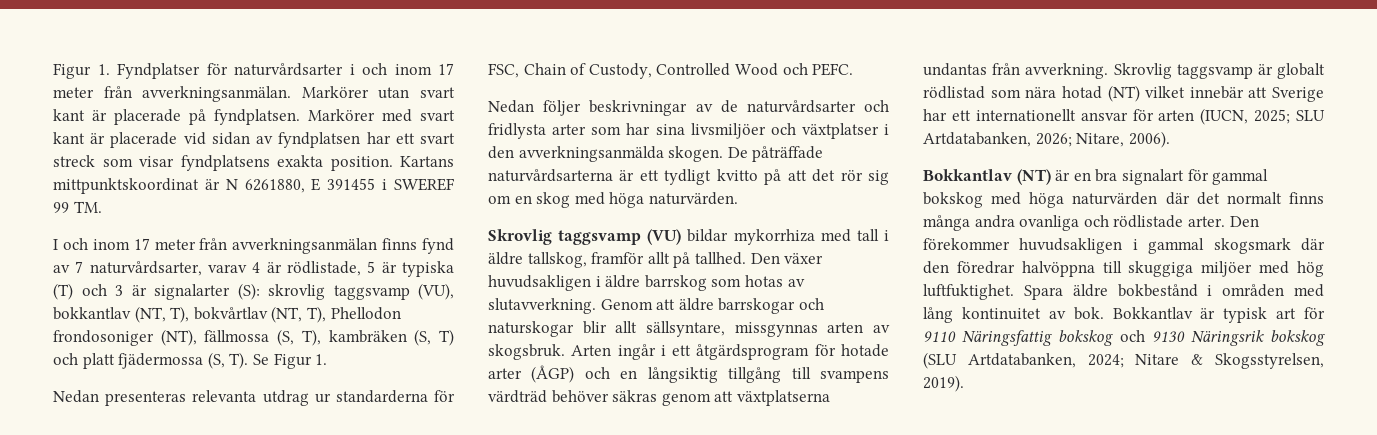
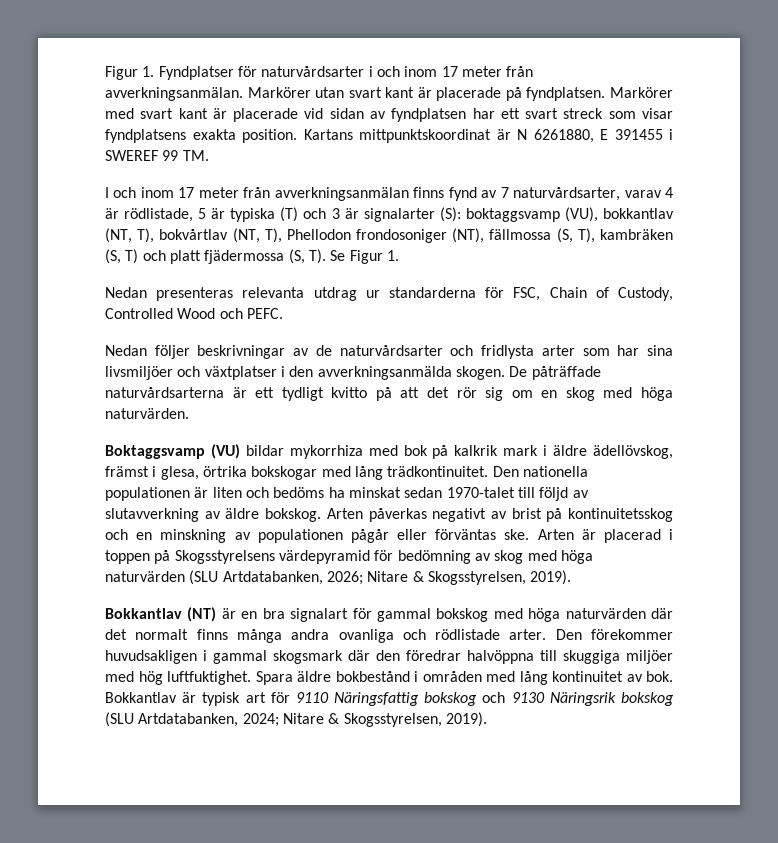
- I och inom 17 meter från avverkningsanmälan finns fynd av 7 naturvårdsarter, varav 4 är rödlistade, 5 är typiska (T) och 3 är signalarter (S): skrovlig taggsvamp (VU), bokkantlav (NT, T), bokvårtlav (NT, T), Phellodon frondosoniger (NT), fällmossa (S, T), kambräken (S, T) och platt fjädermossa (S, T). Se Figur 1.
+ I och inom 17 meter från avverkningsanmälan finns fynd av 7 naturvårdsarter, varav 4 är rödlistade, 5 är typiska (T) och 3 är signalarter (S): boktaggsvamp (VU), bokkantlav (NT, T), bokvårtlav (NT, T), Phellodon frondosoniger (NT), fällmossa (S, T), kambräken (S, T) och platt fjädermossa (S, T). Se Figur 1.
- Skrovlig taggsvamp (VU) bildar mykorrhiza med tall i äldre tallskog, framför allt på tallhed. Den växer huvudsakligen i äldre barrskog som hotas av slutavverkning. Genom att äldre barrskogar och naturskogar blir allt sällsyntare, missgynnas arten av skogsbruk. Arten ingår i ett åtgärdsprogram för hotade arter (ÅGP) och en långsiktig tillgång till svampens värdträd behöver säkras genom att växtplatserna undantas från avverkning. Skrovlig taggsvamp är globalt rödlistad som nära hotad (NT) vilket innebär att Sverige har ett internationellt ansvar för arten (IUCN, 2025; SLU Artdatabanken, 2026; Nitare, 2006).
+ Boktaggsvamp (VU) bildar mykorrhiza med bok på kalkrik mark i äldre ädellövskog, främst i glesa, örtrika bokskogar med lång trädkontinuitet. Den nationella populationen är liten och bedöms ha minskat sedan 1970-talet till följd av slutavverkning av äldre bokskog. Arten påverkas negativt av brist på kontinuitetsskog och en minskning av populationen pågår eller förväntas ske. Arten är placerad i toppen på Skogsstyrelsens värdepyramid för bedömning av skog med höga naturvärden (SLU Artdatabanken, 2026; Nitare & Skogsstyrelsen, 2019).

